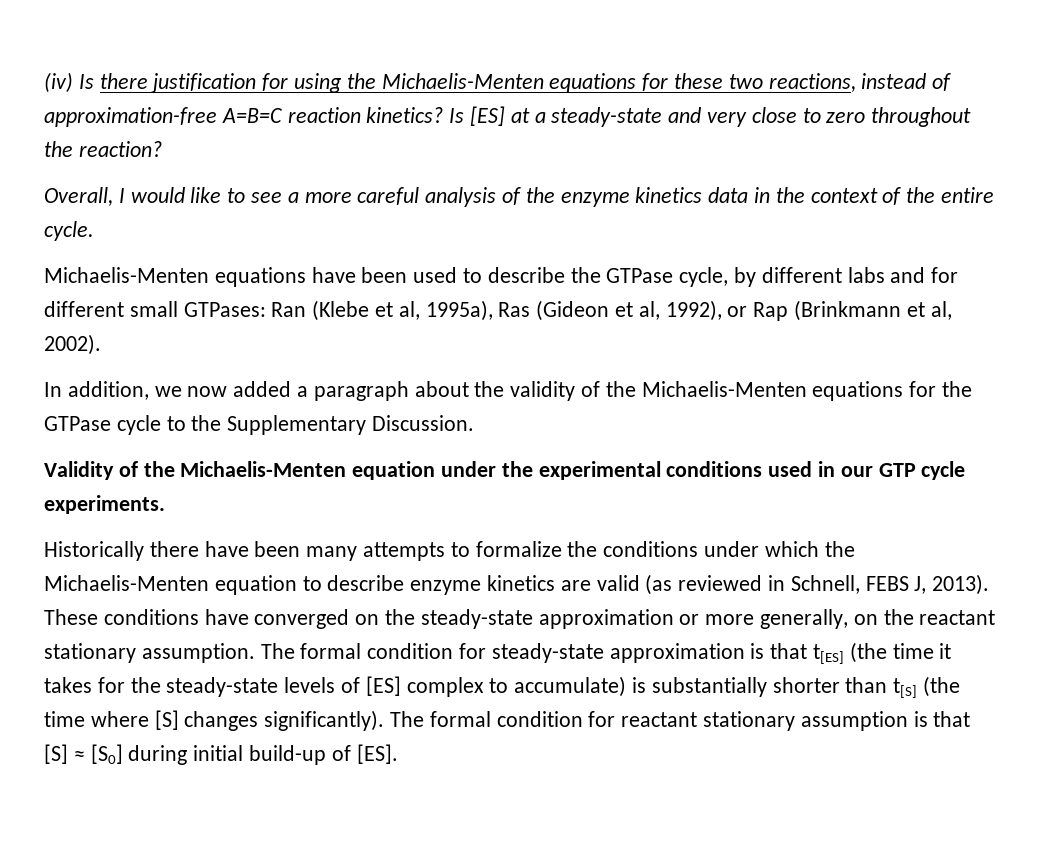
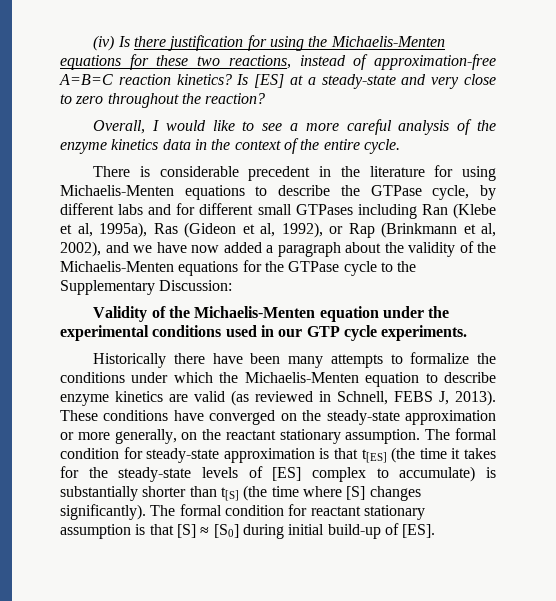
- Michaelis-Menten equations have been used to describe the GTPase cycle, by different labs and for different small GTPases: Ran (Klebe et al, 1995a), Ras (Gideon et al, 1992), or Rap (Brinkmann et al, 2002).
- In addition, we now added a paragraph about the validity of the Michaelis-Menten equations for the GTPase cycle to the Supplementary Discussion.
+ There is considerable precedent in the literature for using Michaelis-Menten equations to describe the GTPase cycle, by different labs and for different small GTPases including Ran (Klebe et al, 1995a), Ras (Gideon et al, 1992), or Rap (Brinkmann et al, 2002), and we have now added a paragraph about the validity of the Michaelis-Menten equations for the GTPase cycle to the Supplementary Discussion:

